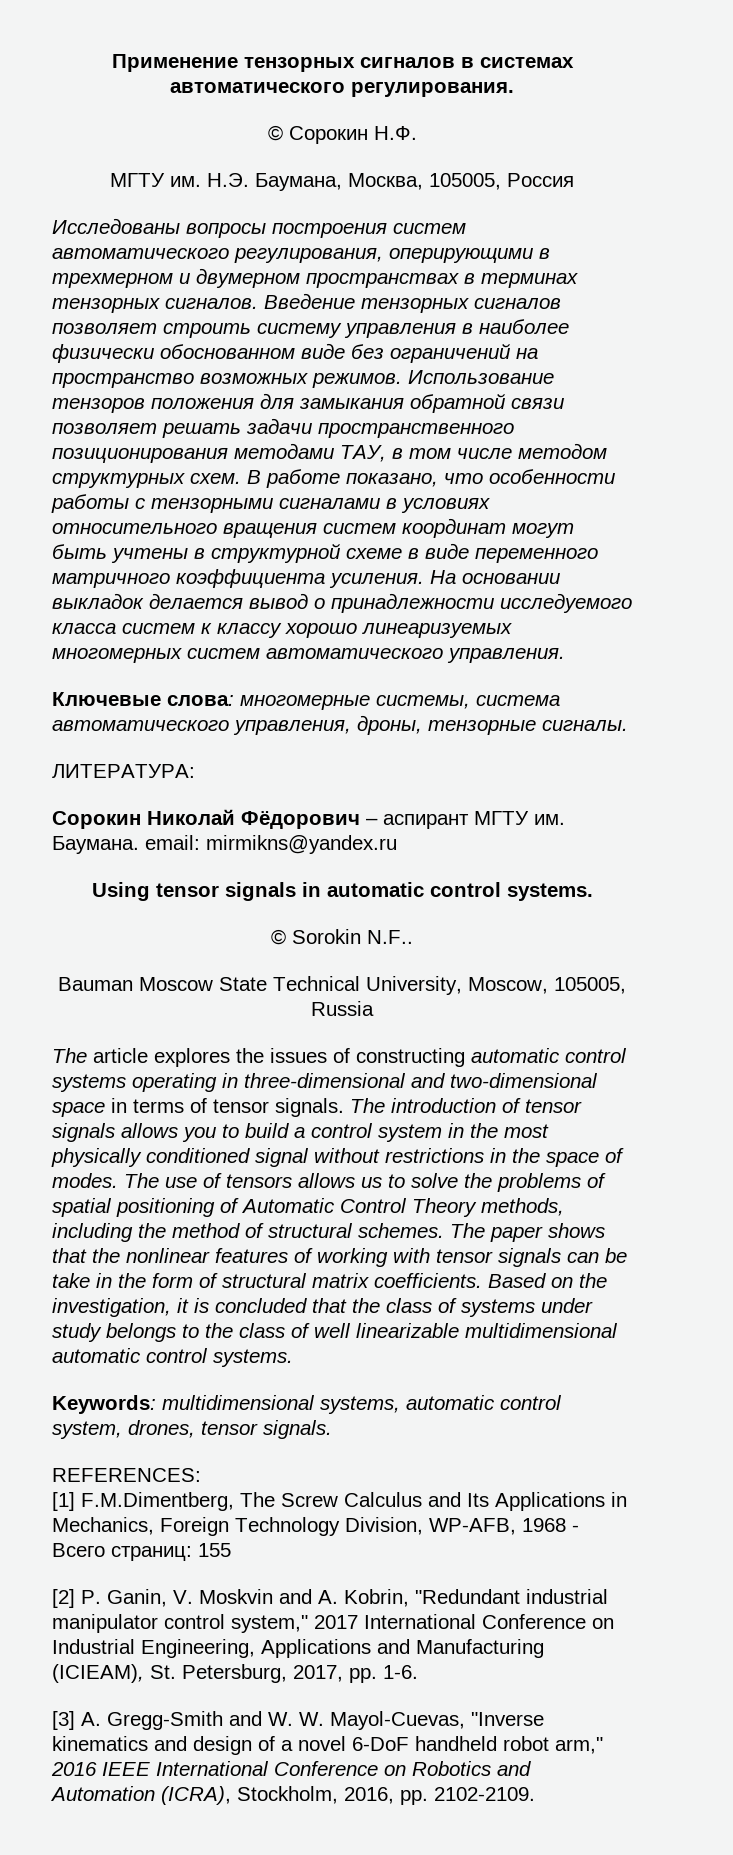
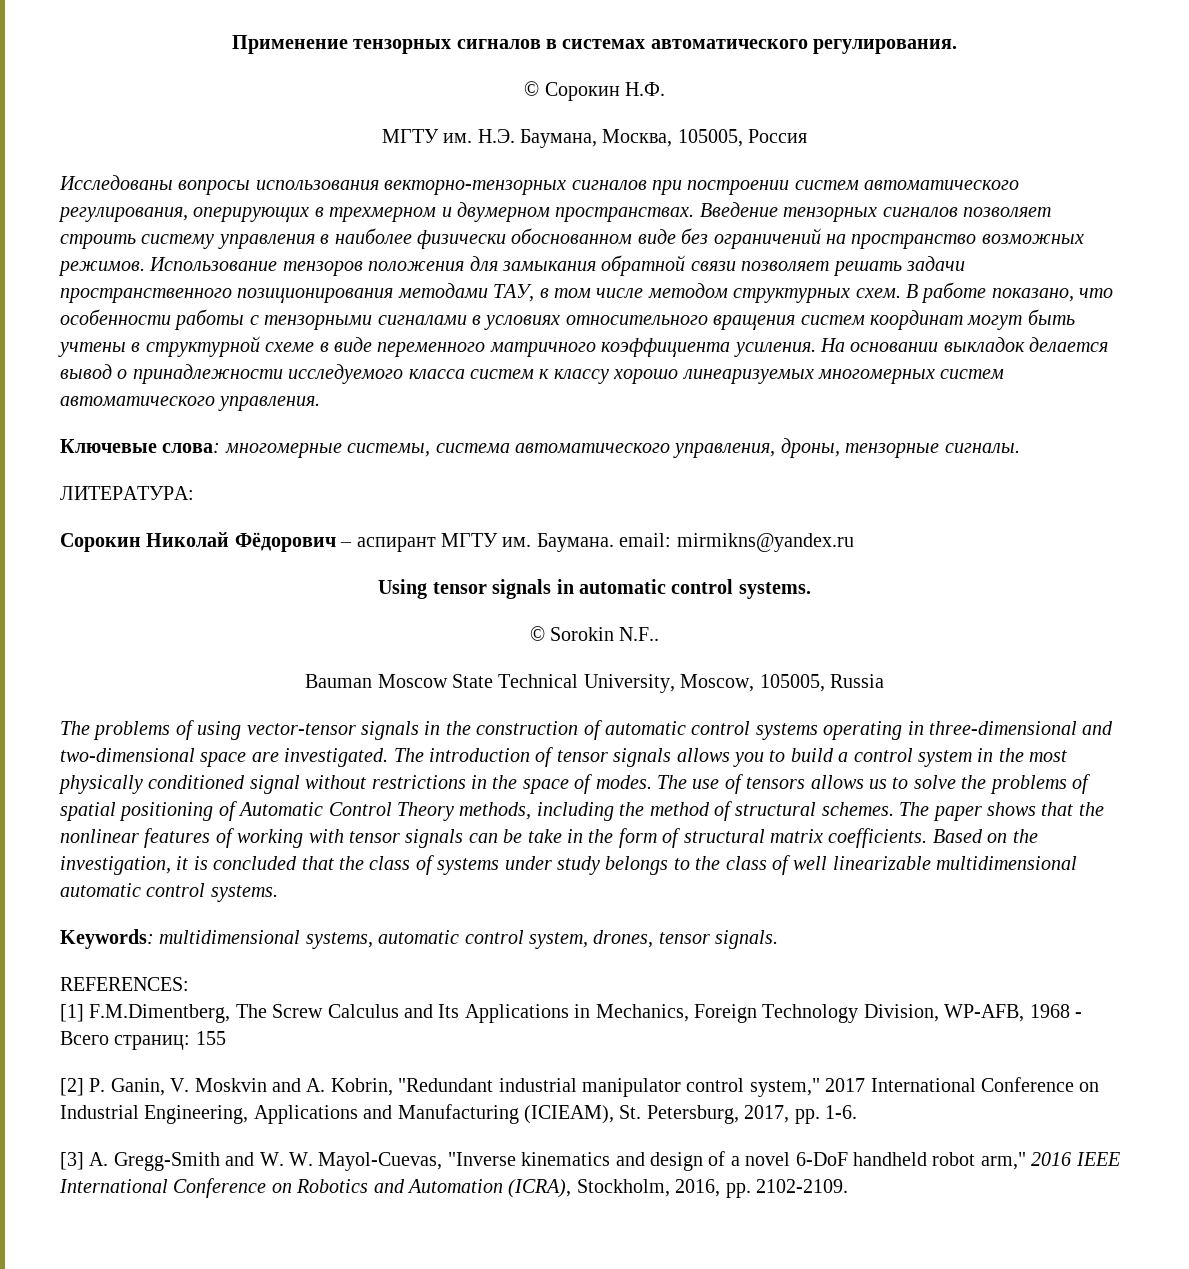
- Исследованы вопросы построения систем автоматического регулирования, оперирующими в трехмерном и двумерном пространствах в терминах тензорных сигналов.
+ Исследованы вопросы использования векторно-тензорных сигналов при построении систем автоматического регулирования, оперирующих в трехмерном и двумерном пространствах.
- The article explores the issues of constructing automatic control systems operating in three-dimensional and two-dimensional space in terms of tensor signals.
+ The problems of using vector-tensor signals in the construction of automatic control systems operating in three-dimensional and two-dimensional space are investigated.

